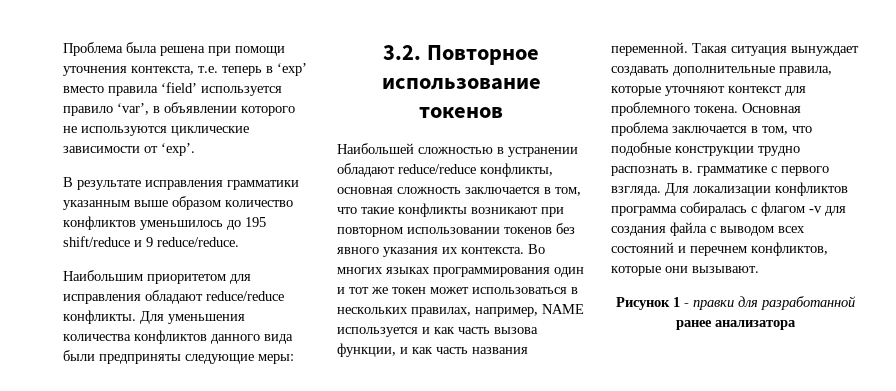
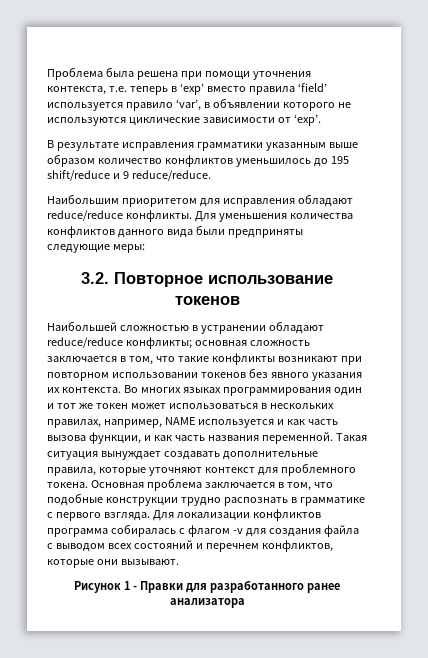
- Наибольшей сложностью в устранении обладают reduce/reduce конфликты, основная сложность заключается в том, что такие конфликты возникают при повторном использовании токенов без явного указания их контекста.
+ Наибольшей сложностью в устранении обладают reduce/reduce конфликты; основная сложность заключается в том, что такие конфликты возникают при повторном использовании токенов без явного указания их контекста.
- Основная проблема заключается в том, что подобные конструкции трудно распознать в. грамматике с первого взгляда.
+ Основная проблема заключается в том, что подобные конструкции трудно распознать в грамматике с первого взгляда.
- Рисунок 1 - правки для разработанной ранее анализатора
+ Рисунок 1 - Правки для разработанного ранее анализатора

